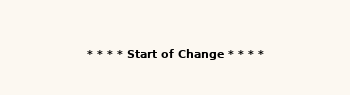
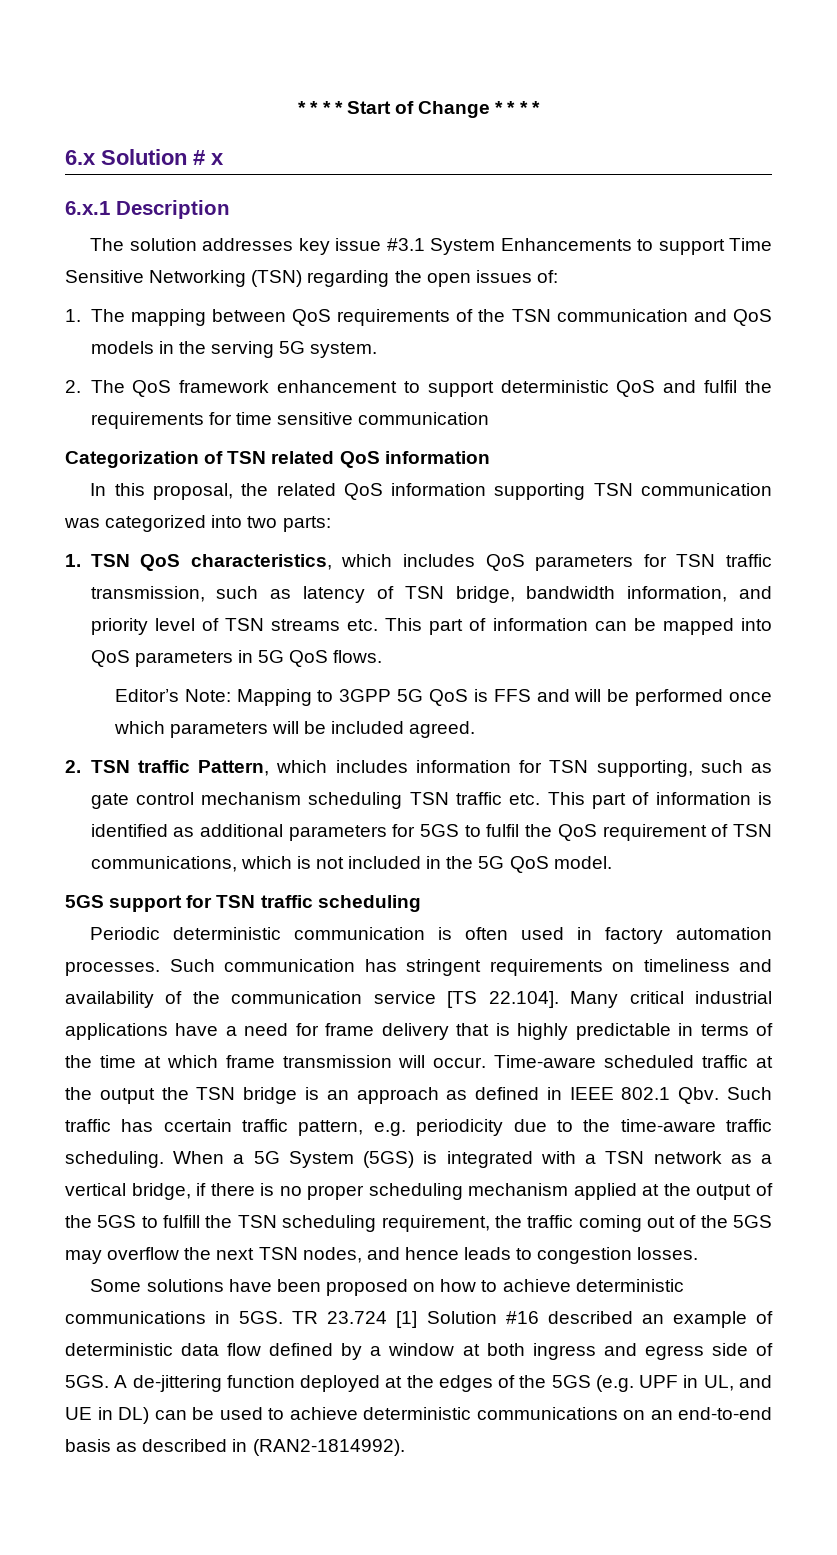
+ 6.x Solution # x
+ 6.x.1 Description
+ The solution addresses key issue #3.1 System Enhancements to support Time Sensitive Networking (TSN) regarding the open issues of:
+ 1. The mapping between QoS requirements of the TSN communication and QoS models in the serving 5G system.
+ 2. The QoS framework enhancement to support deterministic QoS and fulfil the requirements for time sensitive communication
+ Categorization of TSN related QoS information
+ In this proposal, the related QoS information supporting TSN communication was categorized into two parts:
+ 1. TSN QoS characteristics, which includes QoS parameters for TSN traffic transmission, such as latency of TSN bridge, bandwidth information, and priority level of TSN streams etc. This part of information can be mapped into QoS parameters in 5G QoS flows.
+ Editor’s Note: Mapping to 3GPP 5G QoS is FFS and will be performed once which parameters will be included agreed.
+ 2. TSN traffic Pattern, which includes information for TSN supporting, such as gate control mechanism scheduling TSN traffic etc. This part of information is identified as additional parameters for 5GS to fulfil the QoS requirement of TSN communications, which is not included in the 5G QoS model.
+ 5GS support for TSN traffic scheduling
+ Periodic deterministic communication is often used in factory automation processes. Such communication has stringent requirements on timeliness and availability of the communication service [TS 22.104]. Many critical industrial applications have a need for frame delivery that is highly predictable in terms of the time at which frame transmission will occur. Time-aware scheduled traffic at the output the TSN bridge is an approach as defined in IEEE 802.1 Qbv. Such traffic has ccertain traffic pattern, e.g. periodicity due to the time-aware traffic scheduling. When a 5G System (5GS) is integrated with a TSN network as a vertical bridge, if there is no proper scheduling mechanism applied at the output of the 5GS to fulfill the TSN scheduling requirement, the traffic coming out of the 5GS may overflow the next TSN nodes, and hence leads to congestion losses.
+ Some solutions have been proposed on how to achieve deterministic communications in 5GS. TR 23.724 [1] Solution #16 described an example of deterministic data flow defined by a window at both ingress and egress side of 5GS. A de-jittering function deployed at the edges of the 5GS (e.g. UPF in UL, and UE in DL) can be used to achieve deterministic communications on an end-to-end basis as described in (RAN2-1814992).

